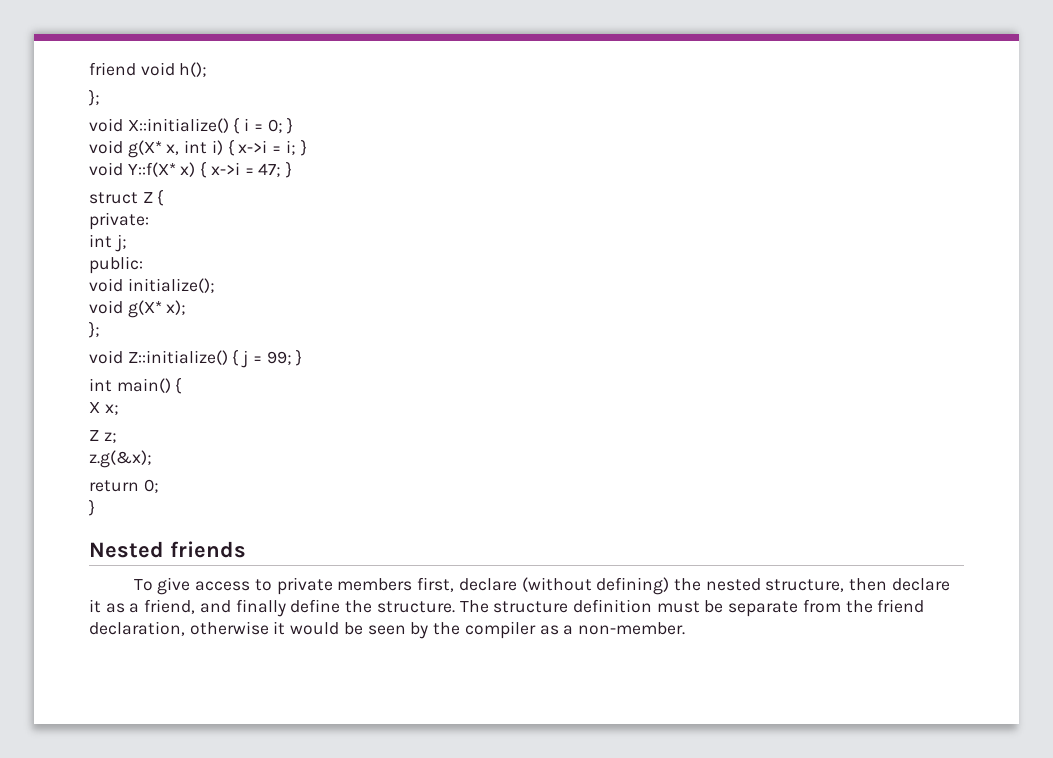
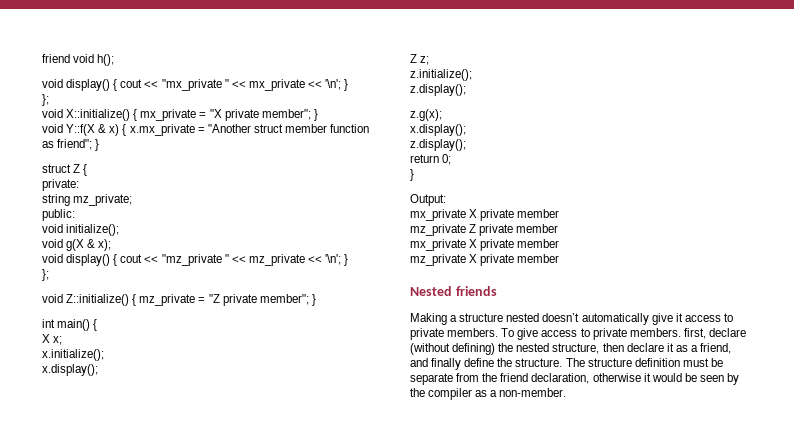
  friend void h();
+ void display() { cout << "mx_private " << mx_private << '\n'; }
  };
- void X::initialize() { i = 0; }
- void g(X* x, int i) { x->i = i; }
- void Y::f(X* x) { x->i = 47; }
+ void X::initialize() { mx_private = "X private member"; }
+ void Y::f(X & x) { x.mx_private = "Another struct member function as friend"; }
- int j;
+ string mz_private;
- void g(X* x);
+ void g(X & x);
+ void display() { cout << "mz_private " << mz_private << '\n'; }
- void Z::initialize() { j = 99; }
+ void Z::initialize() { mz_private = "Z private member"; }
+ x.initialize();
+ x.display();
- z.g(&x);
+ z.initialize();
+ z.display();
+ z.g(x);
+ x.display();
+ z.display();
  return 0;
  }
+ Output:
+ mx_private X private member
+ mz_private Z private member
+ mx_private X private member
+ mz_private X private member
  Nested friends
- To give access to private members first, declare (without defining) the nested structure, then declare it as a friend, and finally define the structure.
+ Making a structure nested doesn’t automatically give it access to private members. To give access to private members. first, declare (without defining) the nested structure, then declare it as a friend, and finally define the structure.

